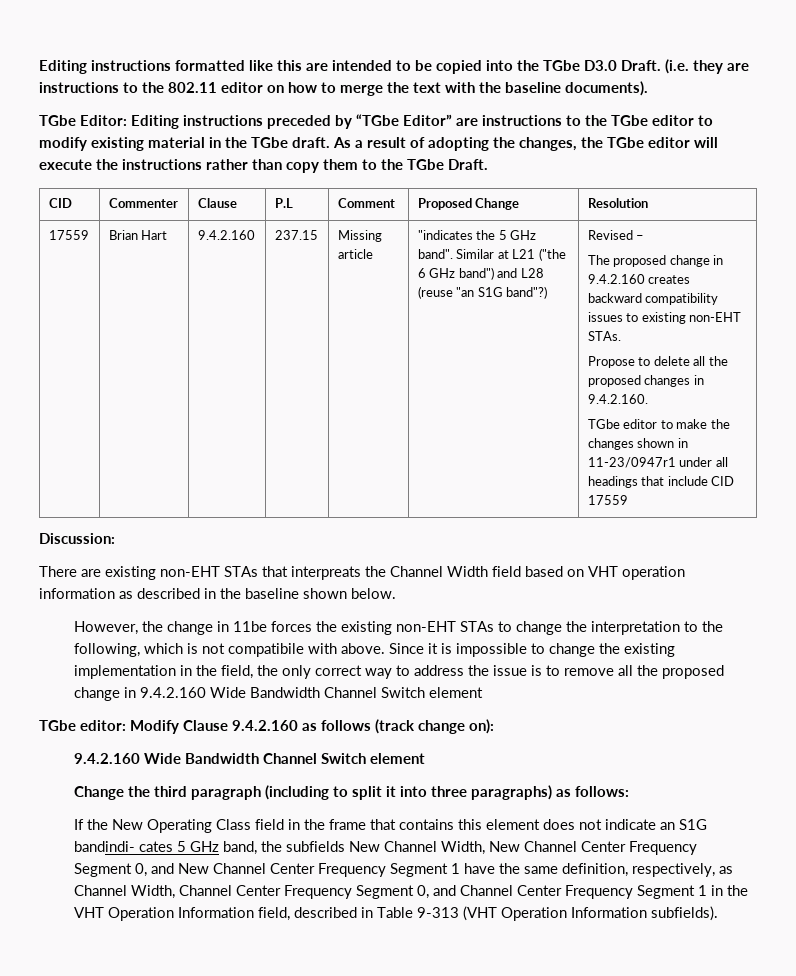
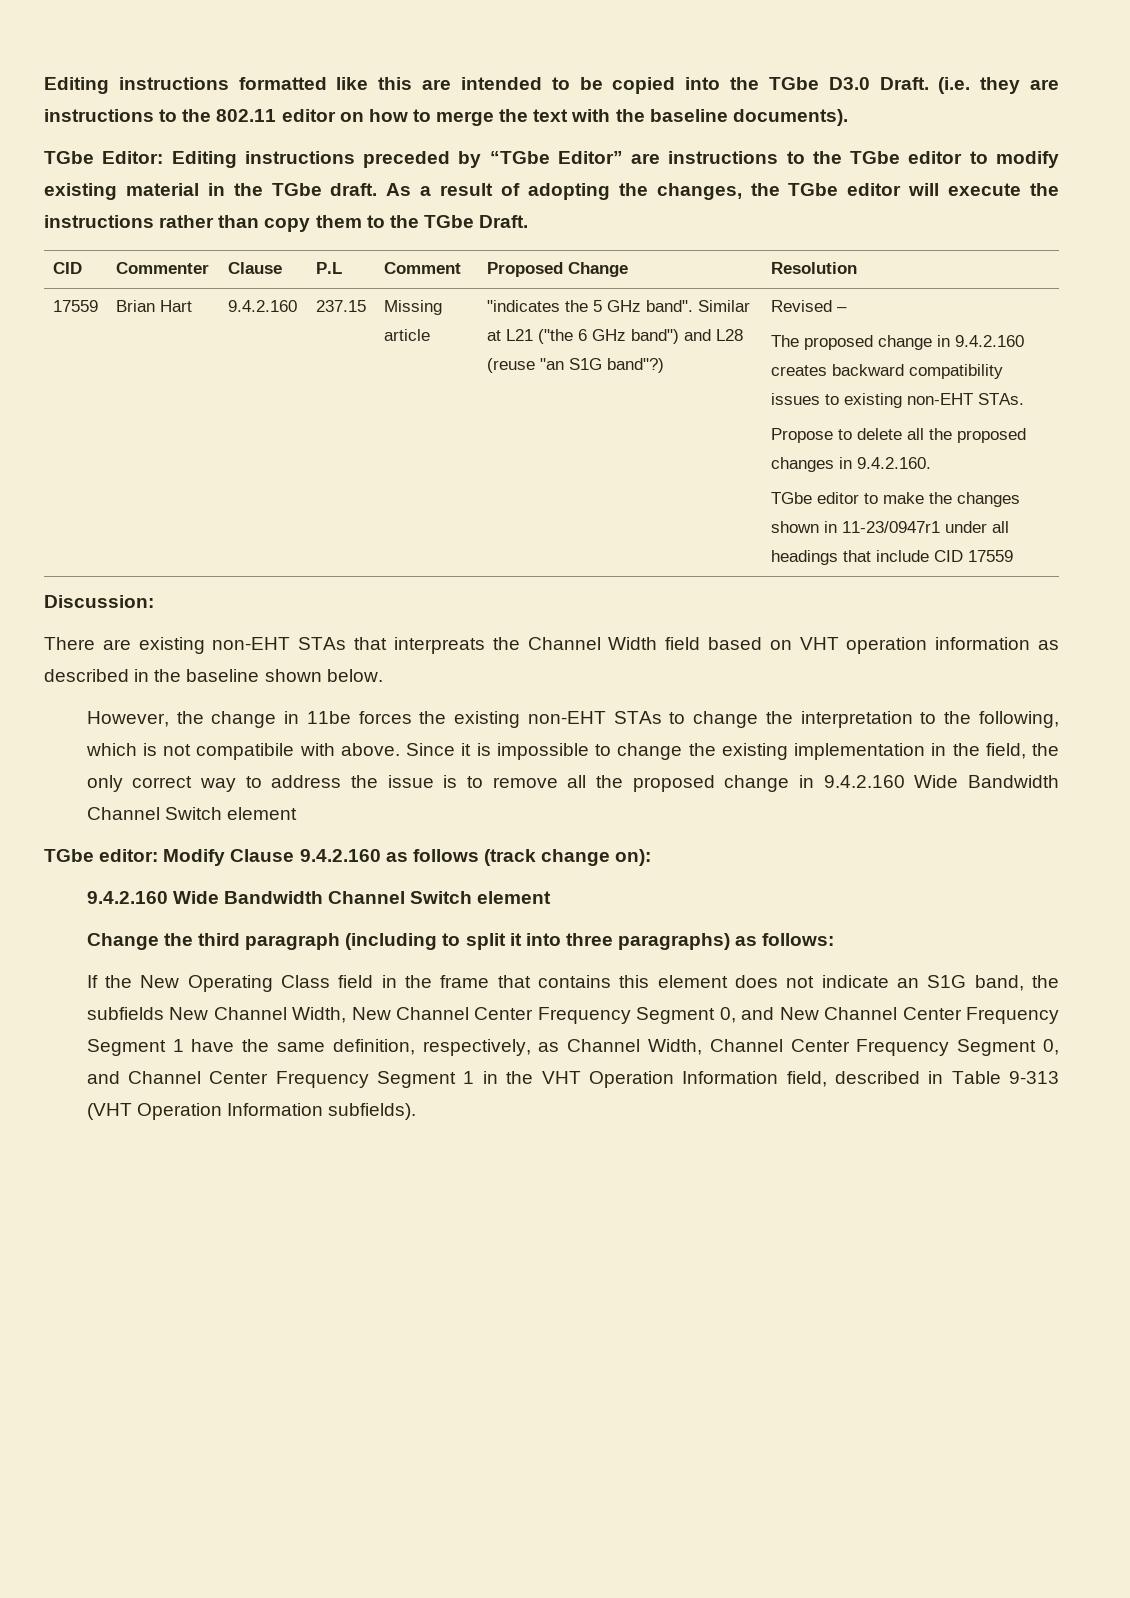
- If the New Operating Class field in the frame that contains this element does not indicate an S1G bandindi- cates 5 GHz band, the subfields New Channel Width, New Channel Center Frequency Segment 0, and New Channel Center Frequency Segment 1 have the same definition, respectively, as Channel Width, Channel Center Frequency Segment 0, and Channel Center Frequency Segment 1 in the VHT Operation Information field, described in Table 9-313 (VHT Operation Information subfields).
+ If the New Operating Class field in the frame that contains this element does not indicate an S1G band, the subfields New Channel Width, New Channel Center Frequency Segment 0, and New Channel Center Frequency Segment 1 have the same definition, respectively, as Channel Width, Channel Center Frequency Segment 0, and Channel Center Frequency Segment 1 in the VHT Operation Information field, described in Table 9-313 (VHT Operation Information subfields).

